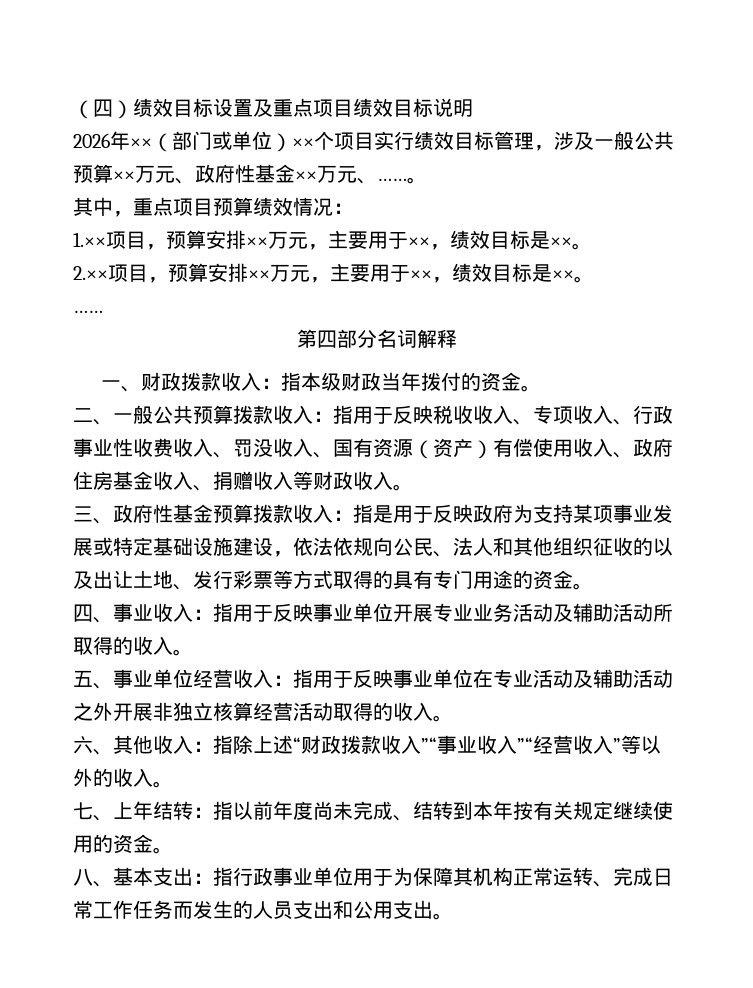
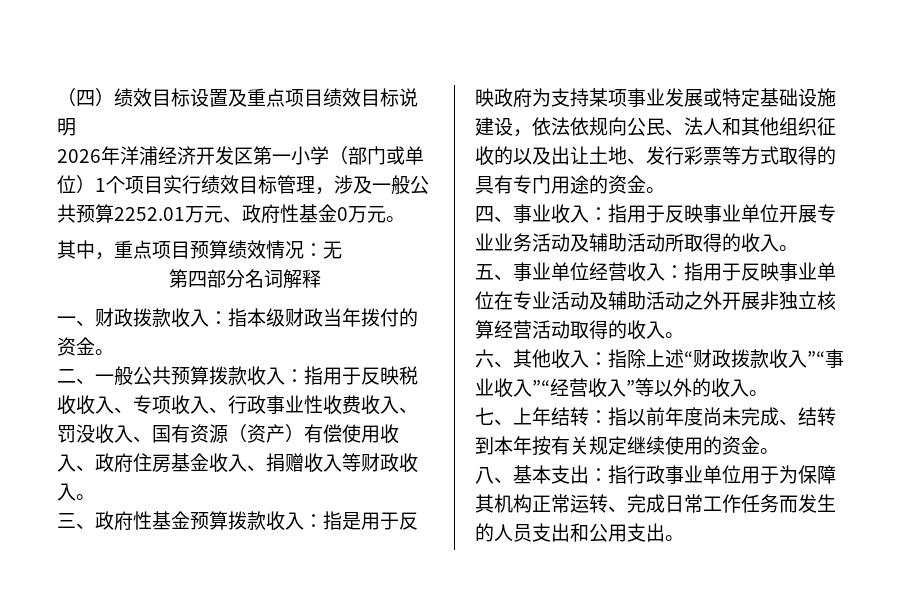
- 2026年××（部门或单位）××个项目实行绩效目标管理，涉及一般公共预算××万元、政府性基金××万元、……。
+ 2026年洋浦经济开发区第一小学（部门或单位）1个项目实行绩效目标管理，涉及一般公共预算2252.01万元、政府性基金0万元。
- 其中，重点项目预算绩效情况：
- 1.××项目，预算安排××万元，主要用于××，绩效目标是××。
- 2.××项目，预算安排××万元，主要用于××，绩效目标是××。
- ……
+ 其中，重点项目预算绩效情况：无

